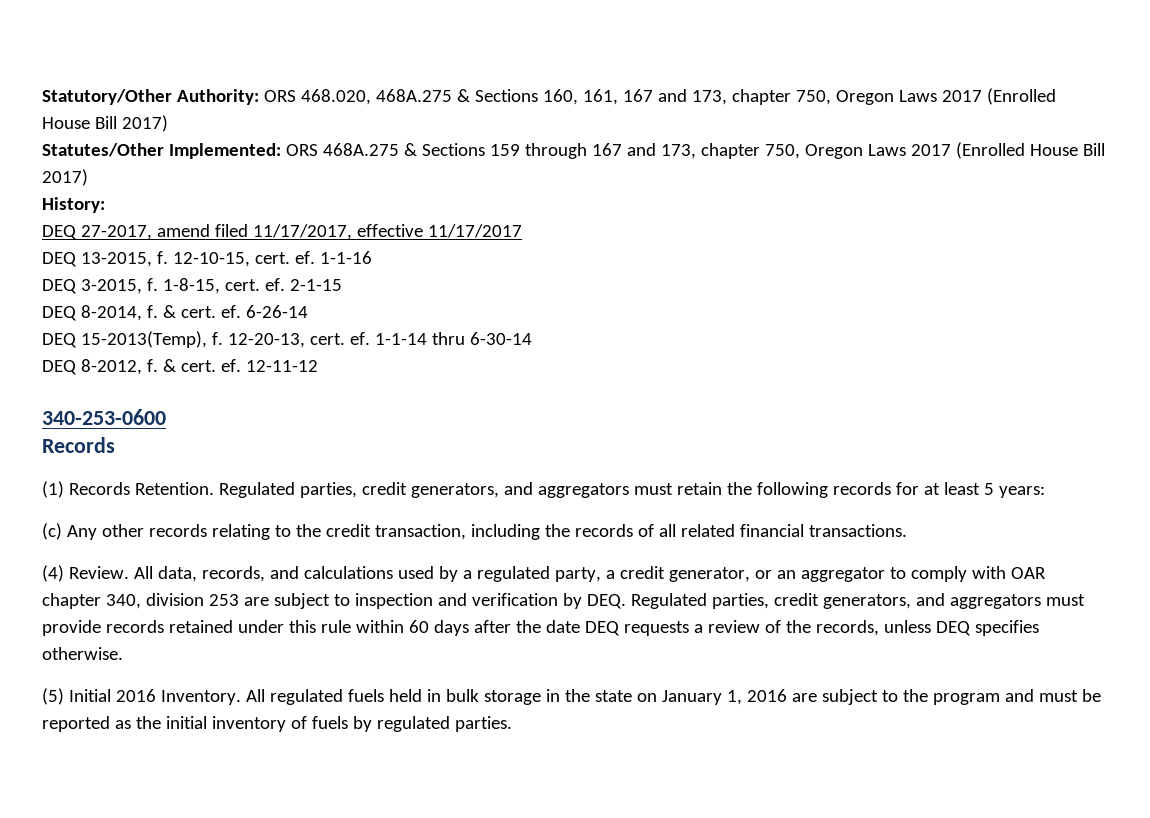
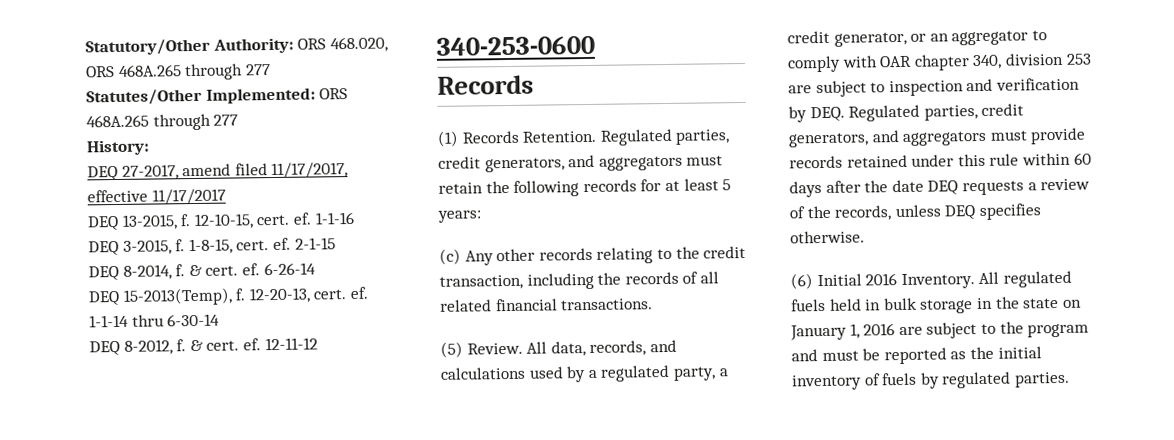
- Statutory/Other Authority: ORS 468.020, 468A.275 & Sections 160, 161, 167 and 173, chapter 750, Oregon Laws 2017 (Enrolled House Bill 2017)
- Statutes/Other Implemented: ORS 468A.275 & Sections 159 through 167 and 173, chapter 750, Oregon Laws 2017 (Enrolled House Bill 2017)
+ Statutory/Other Authority: ORS 468.020, ORS 468A.265 through 277
+ Statutes/Other Implemented: ORS 468A.265 through 277
- (4) Review.
+ (5) Review.
- (5) Initial 2016 Inventory.
+ (6) Initial 2016 Inventory.

